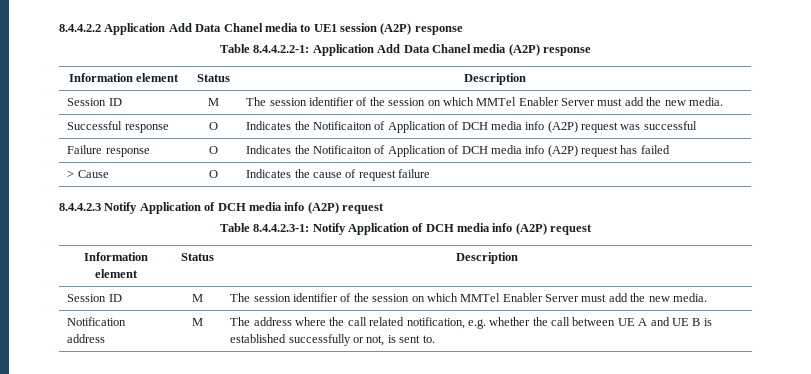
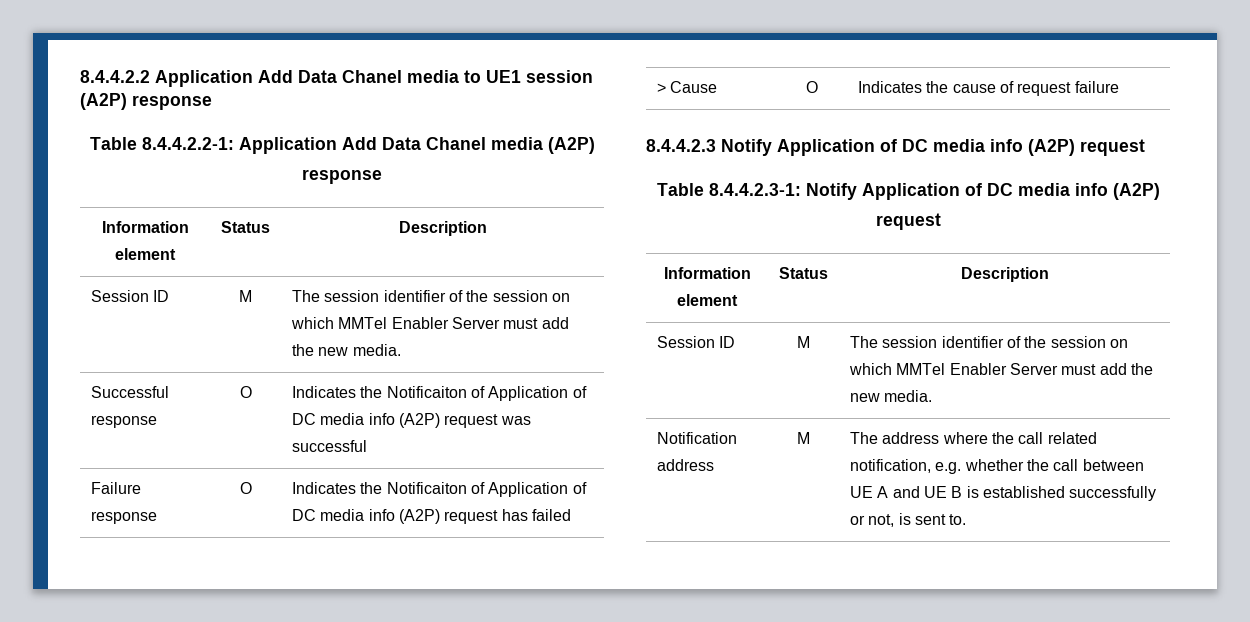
- Successful response | O | Indicates the Notificaiton of Application of DCH media info (A2P) request was successful
+ Successful response | O | Indicates the Notificaiton of Application of DC media info (A2P) request was successful
- Failure response | O | Indicates the Notificaiton of Application of DCH media info (A2P) request has failed
+ Failure response | O | Indicates the Notificaiton of Application of DC media info (A2P) request has failed
- 8.4.4.2.3 Notify Application of DCH media info (A2P) request
+ 8.4.4.2.3 Notify Application of DC media info (A2P) request
- Table 8.4.4.2.3-1: Notify Application of DCH media info (A2P) request
+ Table 8.4.4.2.3-1: Notify Application of DC media info (A2P) request

